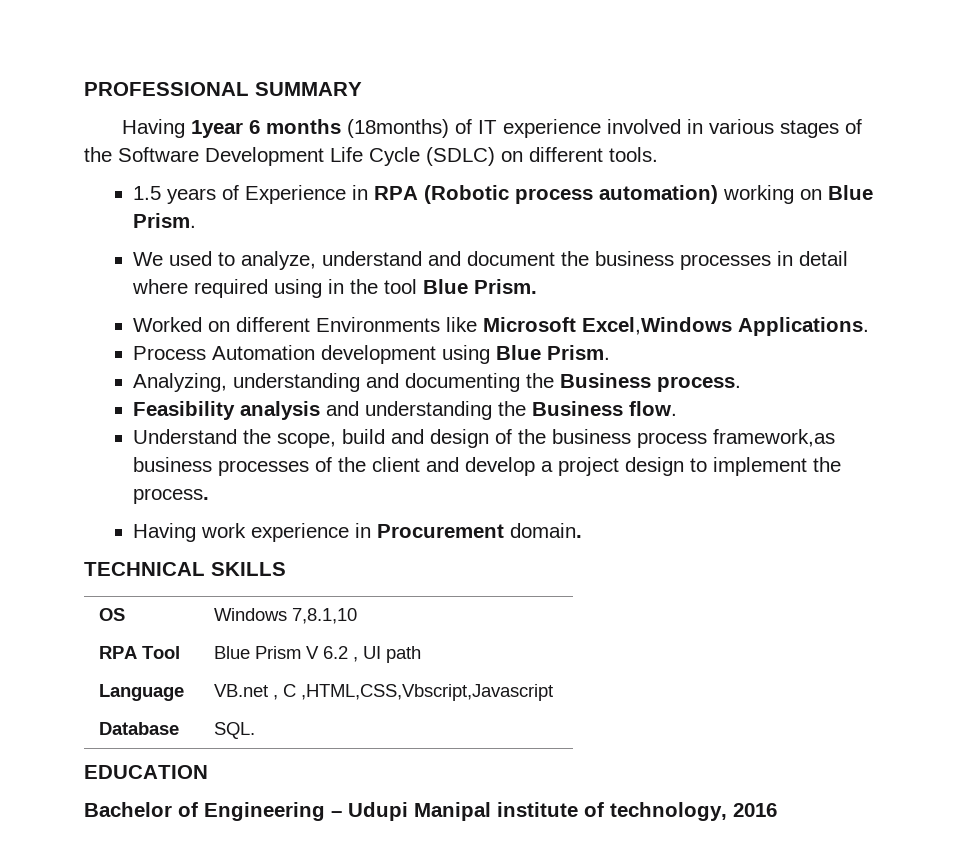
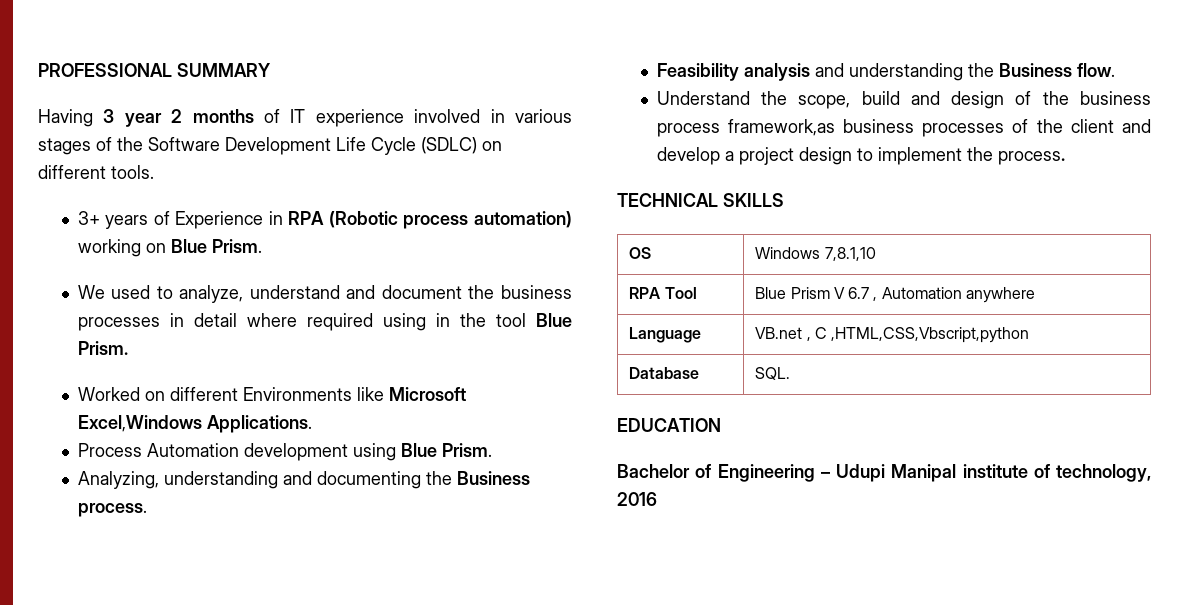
- Having 1year 6 months (18months) of IT experience involved in various stages of the Software Development Life Cycle (SDLC) on different tools.
+ Having 3 year 2 months of IT experience involved in various stages of the Software Development Life Cycle (SDLC) on different tools.
- 1.5 years of Experience in RPA (Robotic process automation) working on Blue Prism.
+ 3+ years of Experience in RPA (Robotic process automation) working on Blue Prism.
- Having work experience in Procurement domain.
- RPA Tool | Blue Prism V 6.2 , UI path
+ RPA Tool | Blue Prism V 6.7 , Automation anywhere
- Language | VB.net , C ,HTML,CSS,Vbscript,Javascript
+ Language | VB.net , C ,HTML,CSS,Vbscript,python

